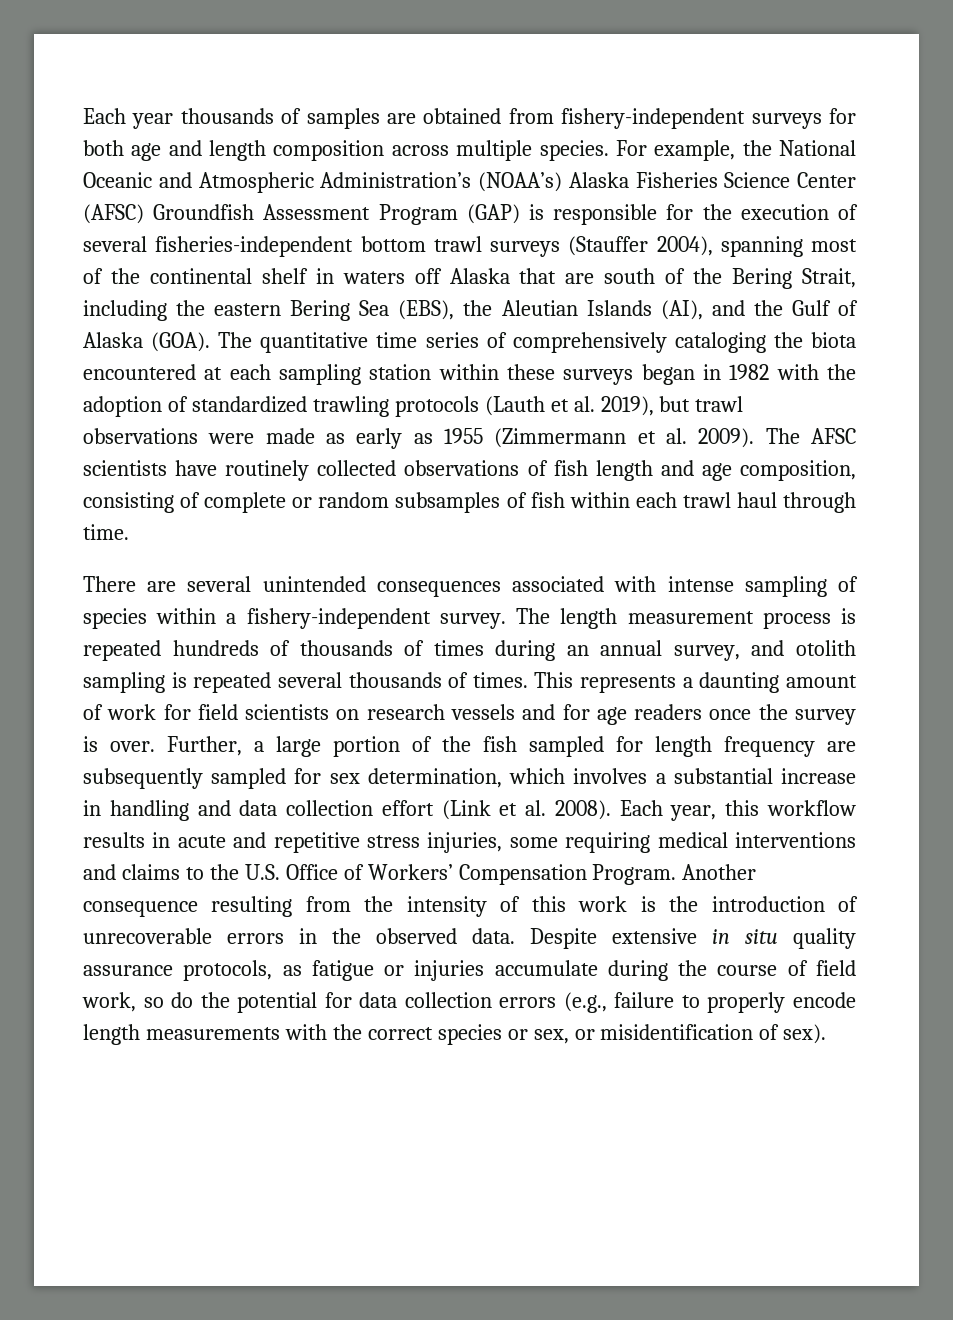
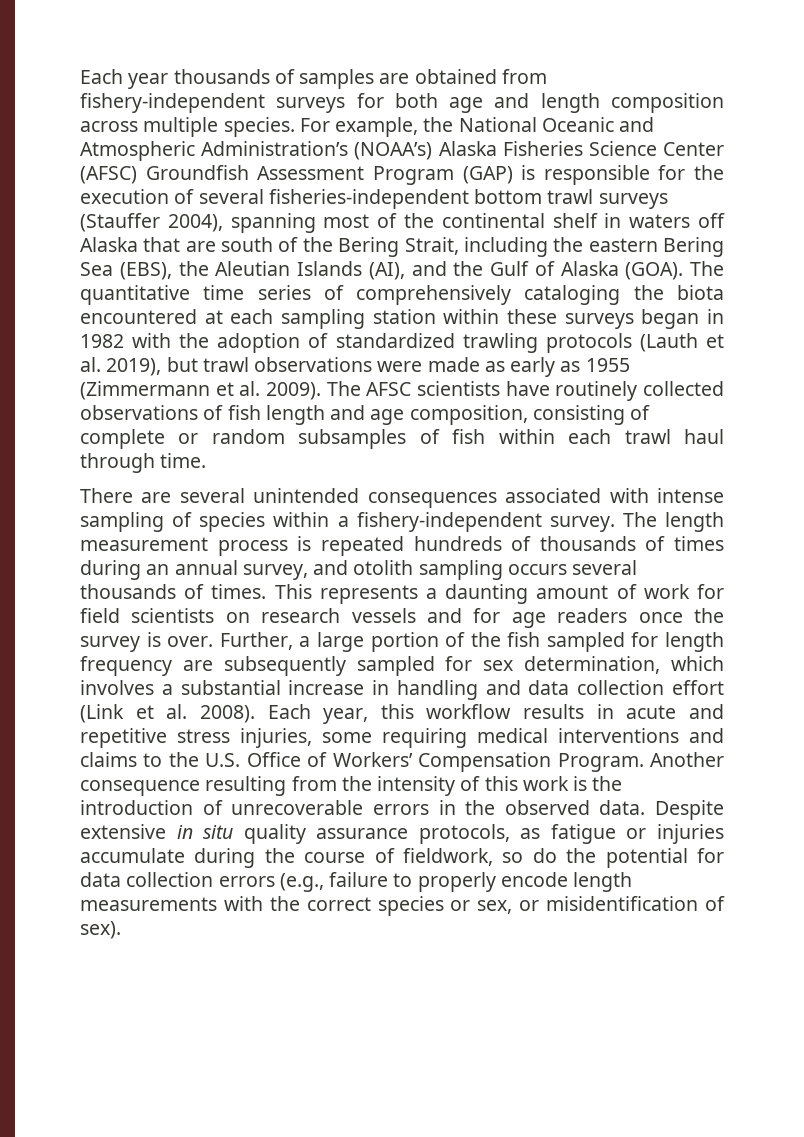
- The length measurement process is repeated hundreds of thousands of times during an annual survey, and otolith sampling is repeated several thousands of times.
+ The length measurement process is repeated hundreds of thousands of times during an annual survey, and otolith sampling occurs several thousands of times.
- Despite extensive in situ quality assurance protocols, as fatigue or injuries accumulate during the course of field work, so do the potential for data collection errors (e.g., failure to properly encode length measurements with the correct species or sex, or misidentification of sex).
+ Despite extensive in situ quality assurance protocols, as fatigue or injuries accumulate during the course of fieldwork, so do the potential for data collection errors (e.g., failure to properly encode length measurements with the correct species or sex, or misidentification of sex).

